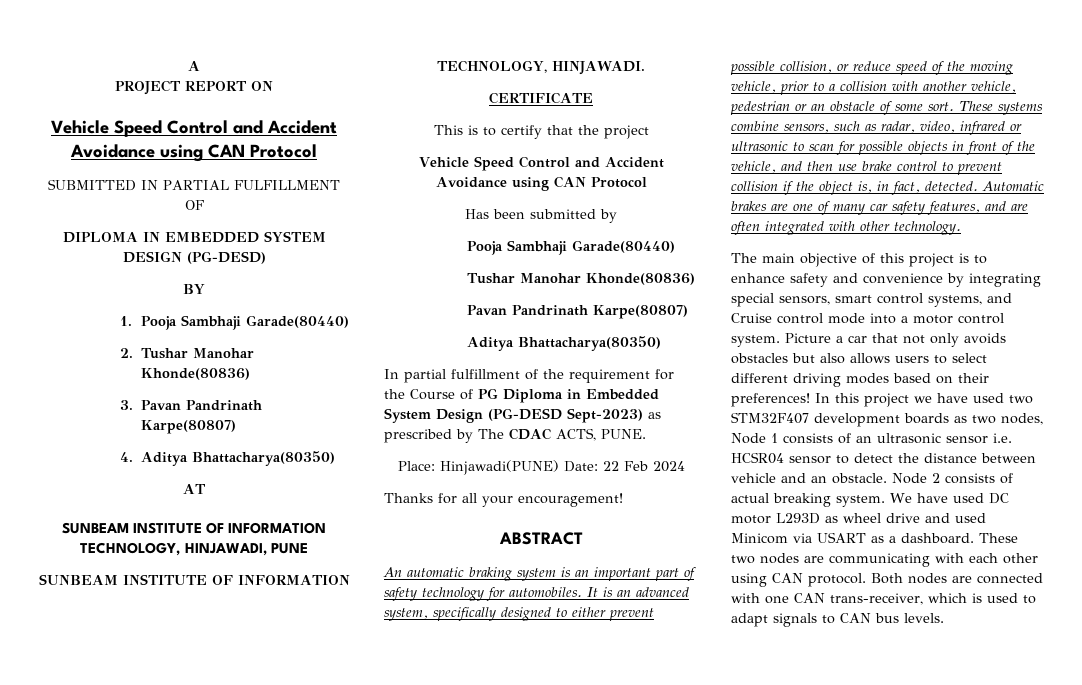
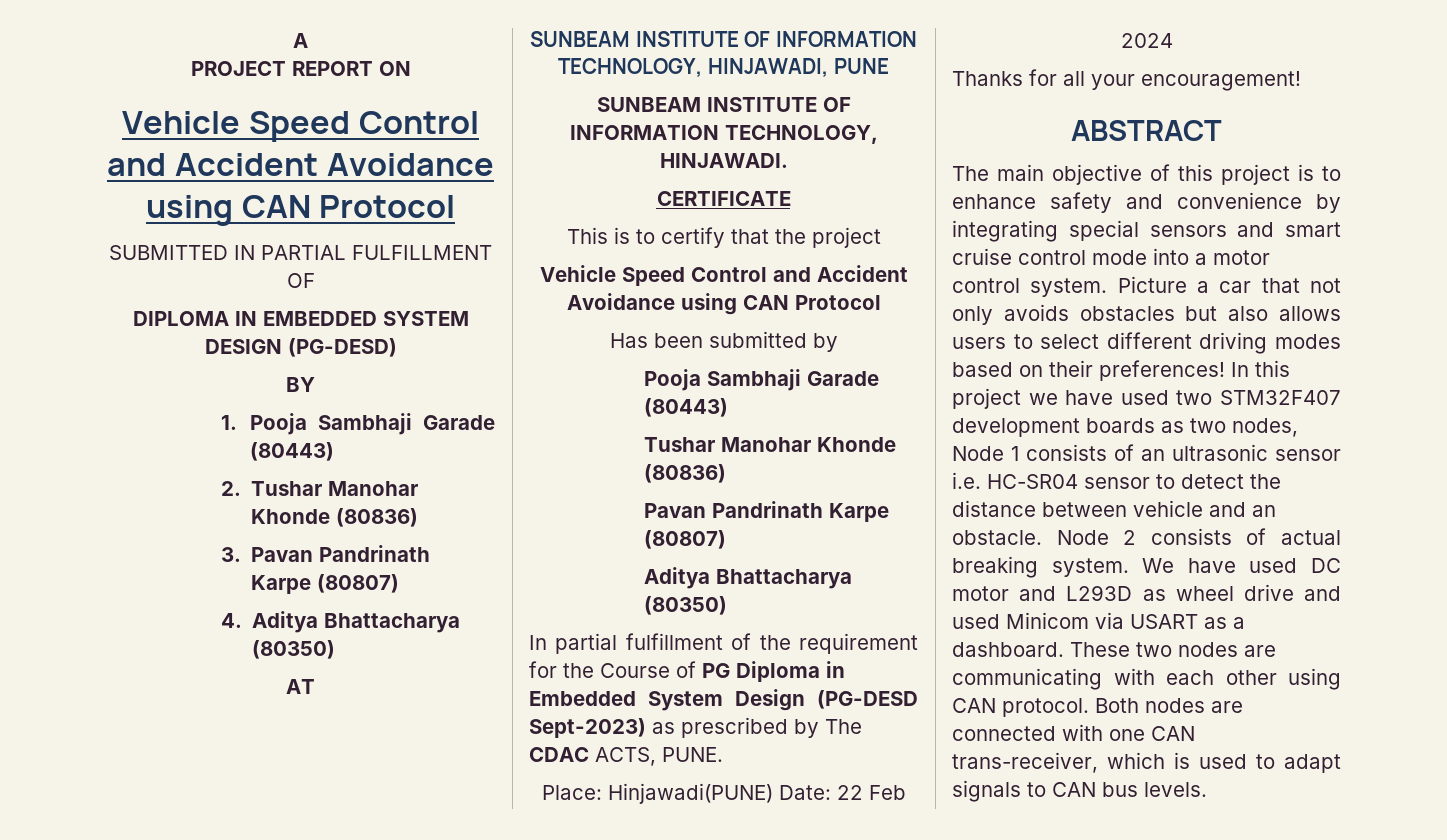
- 1. Pooja Sambhaji Garade(80440)
+ 1. Pooja Sambhaji Garade (80443)
- 2. Tushar Manohar Khonde(80836)
+ 2. Tushar Manohar Khonde (80836)
- 3. Pavan Pandrinath Karpe(80807)
+ 3. Pavan Pandrinath Karpe (80807)
- 4. Aditya Bhattacharya(80350)
+ 4. Aditya Bhattacharya (80350)
  Has been submitted by
- Pooja Sambhaji Garade(80440)
- Tushar Manohar Khonde(80836)
- Pavan Pandrinath Karpe(80807)
- Aditya Bhattacharya(80350)
+ Pooja Sambhaji Garade (80443)
+ Tushar Manohar Khonde (80836)
+ Pavan Pandrinath Karpe (80807)
+ Aditya Bhattacharya (80350)
- An automatic braking system is an important part of safety technology for automobiles. It is an advanced system, specifically designed to either prevent possible collision, or reduce speed of the moving vehicle, prior to a collision with another vehicle, pedestrian or an obstacle of some sort. These systems combine sensors, such as radar, video, infrared or ultrasonic to scan for possible objects in front of the vehicle, and then use brake control to prevent collision if the object is, in fact, detected. Automatic brakes are one of many car safety features, and are often integrated with other technology.
- The main objective of this project is to enhance safety and convenience by integrating special sensors, smart control systems, and Cruise control mode into a motor control system.
+ The main objective of this project is to enhance safety and convenience by integrating special sensors and smart cruise control mode into a motor control system.
- In this project we have used two STM32F407 development boards as two nodes, Node 1 consists of an ultrasonic sensor i.e. HCSR04 sensor to detect the distance between vehicle and an obstacle.
+ In this project we have used two STM32F407 development boards as two nodes, Node 1 consists of an ultrasonic sensor i.e. HC-SR04 sensor to detect the distance between vehicle and an obstacle.
- We have used DC motor L293D as wheel drive and used Minicom via USART as a dashboard.
+ We have used DC motor and L293D as wheel drive and used Minicom via USART as a dashboard.

